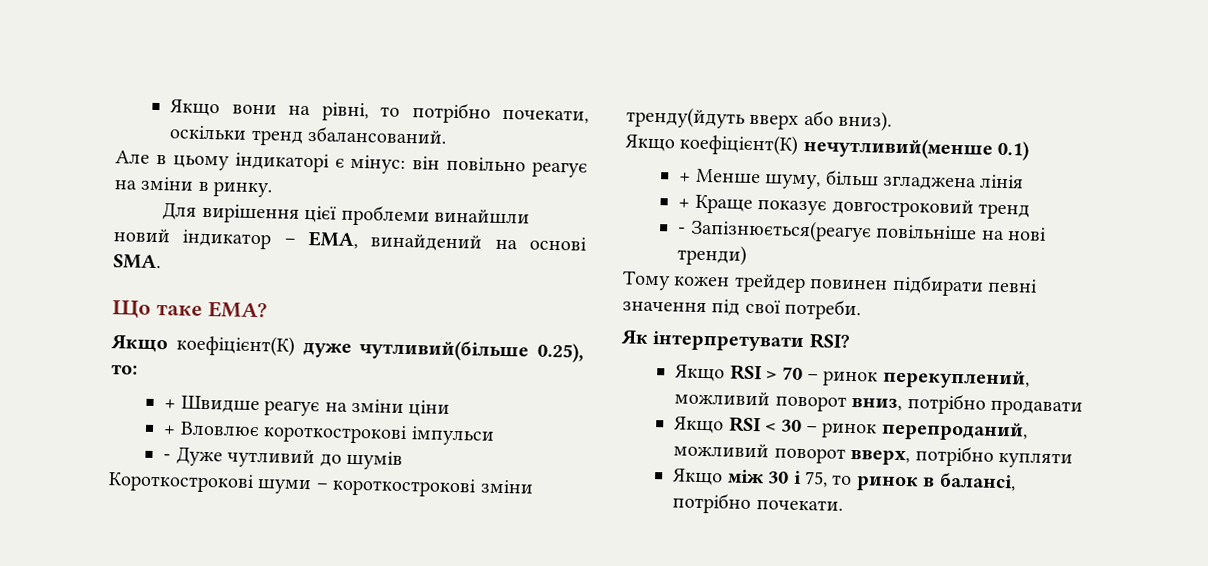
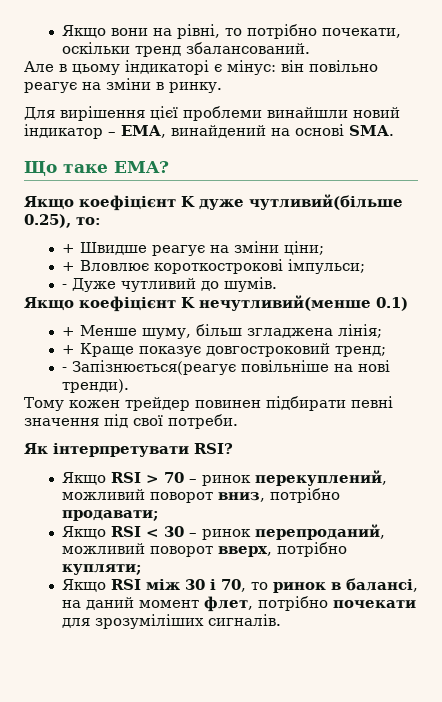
- Якщо коефіцієнт(К) дуже чутливий(більше 0.25), то:
+ Якщо коефіцієнт K дуже чутливий(більше 0.25), то:
- + Швидше реагує на зміни ціни
+ + Швидше реагує на зміни ціни;
- + Вловлює короткострокові імпульси
+ + Вловлює короткострокові імпульси;
- - Дуже чутливий до шумів
- Короткострокові шуми – короткострокові зміни тренду(йдуть вверх або вниз).
- Якщо коефіцієнт(К) нечутливий(менше 0.1)
+ - Дуже чутливий до шумів.
+ Якщо коефіцієнт K нечутливий(менше 0.1)
- + Менше шуму, більш згладжена лінія
+ + Менше шуму, більш згладжена лінія;
- + Краще показує довгостроковий тренд
+ + Краще показує довгостроковий тренд;
- - Запізнюється(реагує повільніше на нові тренди)
+ - Запізнюється(реагує повільніше на нові тренди).
- Якщо RSI > 70 – ринок перекуплений, можливий поворот вниз, потрібно продавати
+ Якщо RSI > 70 – ринок перекуплений, можливий поворот вниз, потрібно продавати;
- Якщо RSI < 30 – ринок перепроданий, можливий поворот вверх, потрібно купляти
- Якщо між 30 і 75, то ринок в балансі, потрібно почекати.
+ Якщо RSI < 30 – ринок перепроданий, можливий поворот вверх, потрібно купляти;
+ Якщо RSI між 30 і 70, то ринок в балансі, на даний момент флет, потрібно почекати для зрозуміліших сигналів.

